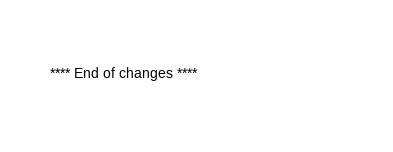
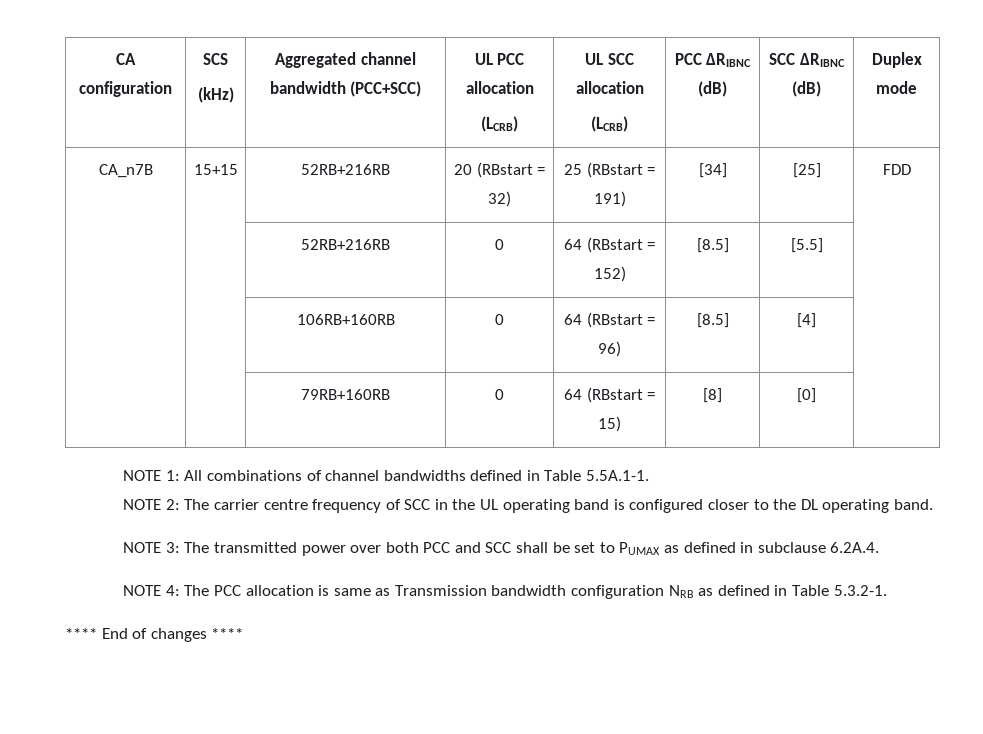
+ CA configuration | SCS
+ (kHz) | Aggregated channel bandwidth (PCC+SCC) | UL PCC allocation
+ (LCRB) | UL SCC allocation
+ (LCRB) | PCC ΔRIBNC (dB) | SCC ΔRIBNC (dB) | Duplex mode
+ CA_n7B | 15+15 | 52RB+216RB | 20 (RBstart = 32) | 25 (RBstart = 191) | [34] | [25] | FDD
+ | | 52RB+216RB | 0 | 64 (RBstart = 152) | [8.5] | [5.5] |
+ | | 106RB+160RB | 0 | 64 (RBstart = 96) | [8.5] | [4] |
+ | | 79RB+160RB | 0 | 64 (RBstart = 15) | [8] | [0] |
+ NOTE 1: All combinations of channel bandwidths defined in Table 5.5A.1-1.
+ NOTE 2: The carrier centre frequency of SCC in the UL operating band is configured closer to the DL operating band.
+ NOTE 3: The transmitted power over both PCC and SCC shall be set to PUMAX as defined in subclause 6.2A.4.
+ NOTE 4: The PCC allocation is same as Transmission bandwidth configuration NRB as defined in Table 5.3.2-1.

